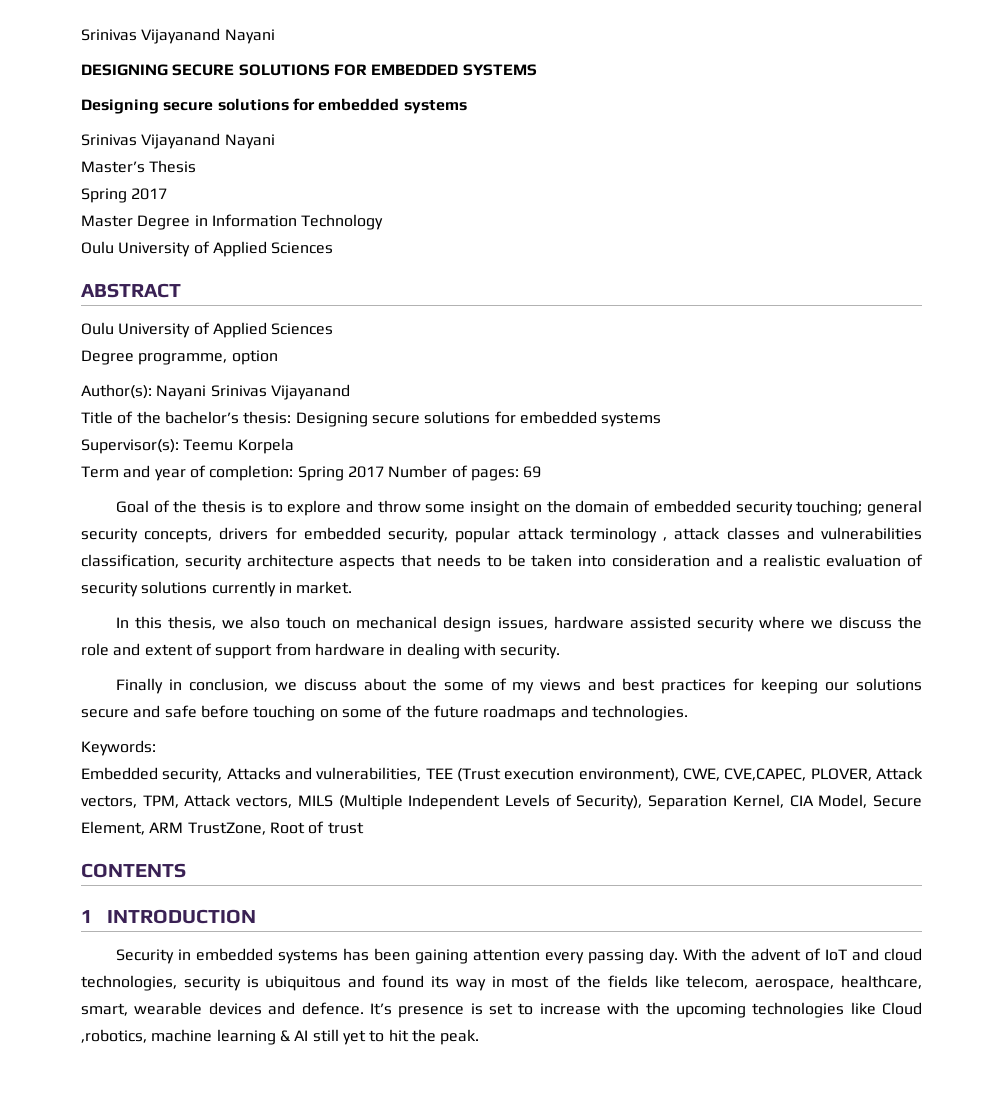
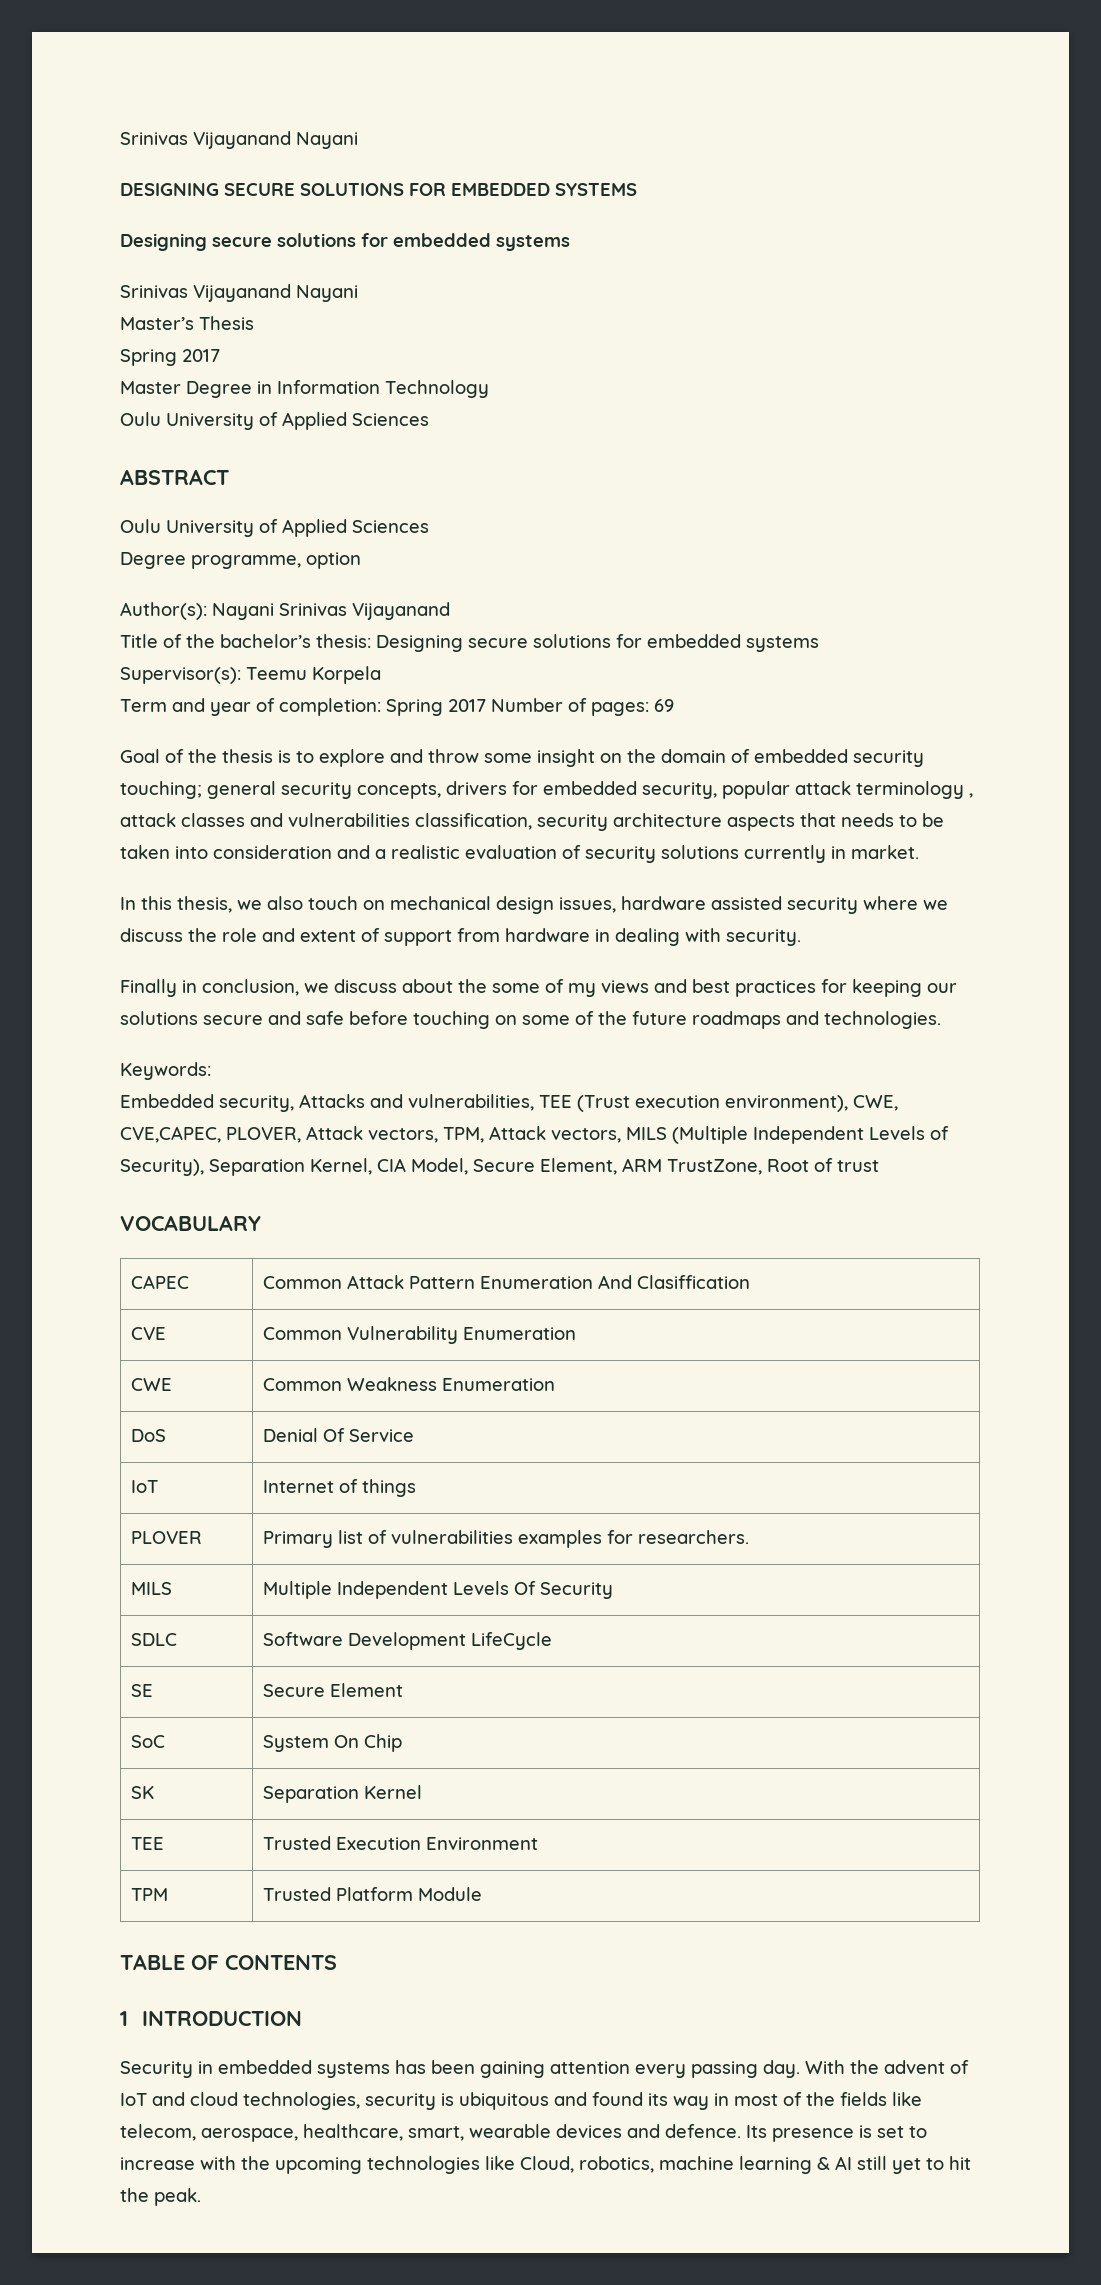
- CONTENTS
+ VOCABULARY
+ CAPEC | Common Attack Pattern Enumeration And Clasiffication
+ CVE | Common Vulnerability Enumeration
+ CWE | Common Weakness Enumeration
+ DoS | Denial Of Service
+ IoT | Internet of things
+ PLOVER | Primary list of vulnerabilities examples for researchers.
+ MILS | Multiple Independent Levels Of Security
+ SDLC | Software Development LifeCycle
+ SE | Secure Element
+ SoC | System On Chip
+ SK | Separation Kernel
+ TEE | Trusted Execution Environment
+ TPM | Trusted Platform Module
+ TABLE OF CONTENTS
- It’s presence is set to increase with the upcoming technologies like Cloud ,robotics, machine learning & AI still yet to hit the peak.
+ Its presence is set to increase with the upcoming technologies like Cloud, robotics, machine learning & AI still yet to hit the peak.

